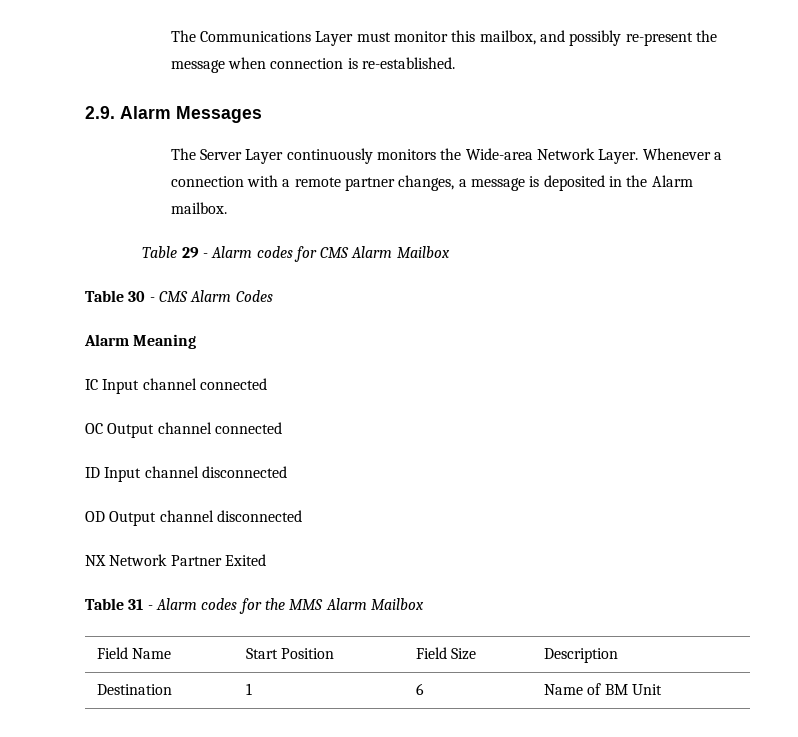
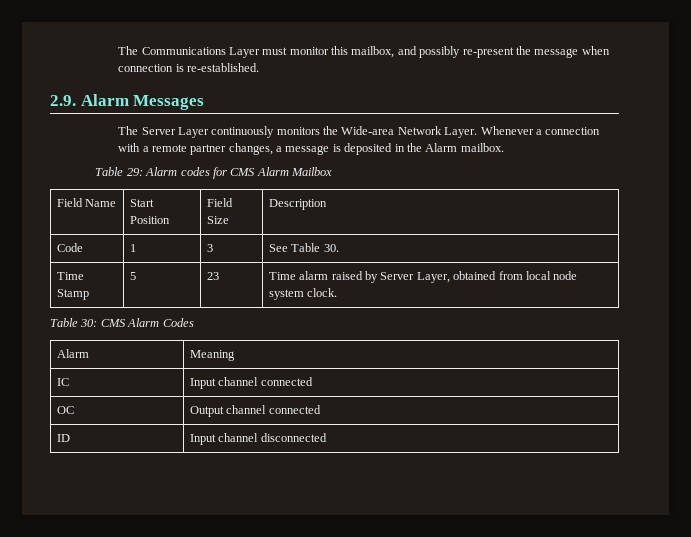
- Table 29 - Alarm codes for CMS Alarm Mailbox
+ Table 29: Alarm codes for CMS Alarm Mailbox
- Table 30 - CMS Alarm Codes
- Alarm Meaning
- IC Input channel connected
- OC Output channel connected
- ID Input channel disconnected
- OD Output channel disconnected
- NX Network Partner Exited
- Table 31 - Alarm codes for the MMS Alarm Mailbox
- Destination | 1 | 6 | Name of BM Unit
+ Code | 1 | 3 | See Table 30.
+ Time Stamp | 5 | 23 | Time alarm raised by Server Layer, obtained from local node system clock.
+ Table 30: CMS Alarm Codes
+ Alarm | Meaning
+ IC | Input channel connected
+ OC | Output channel connected
+ ID | Input channel disconnected

